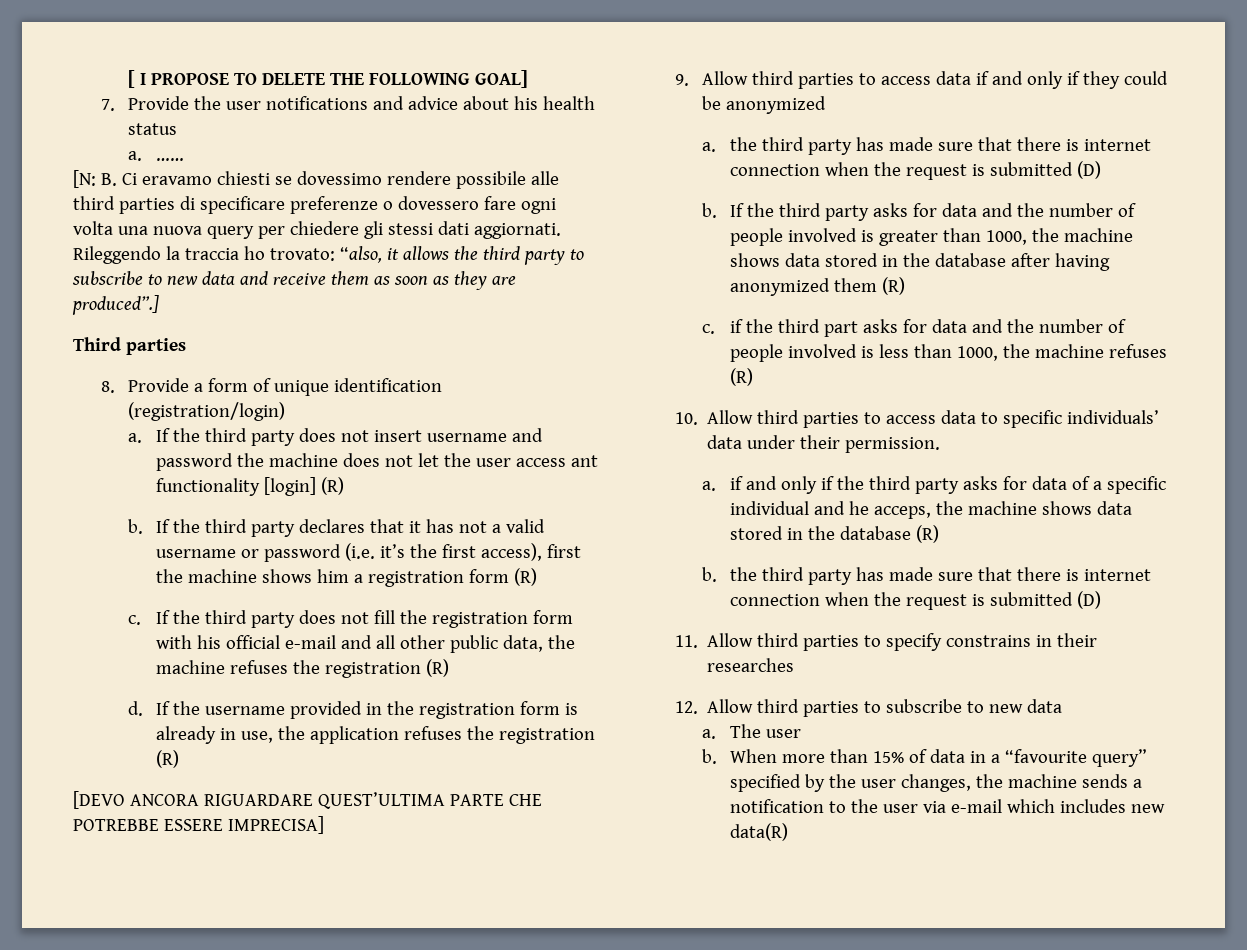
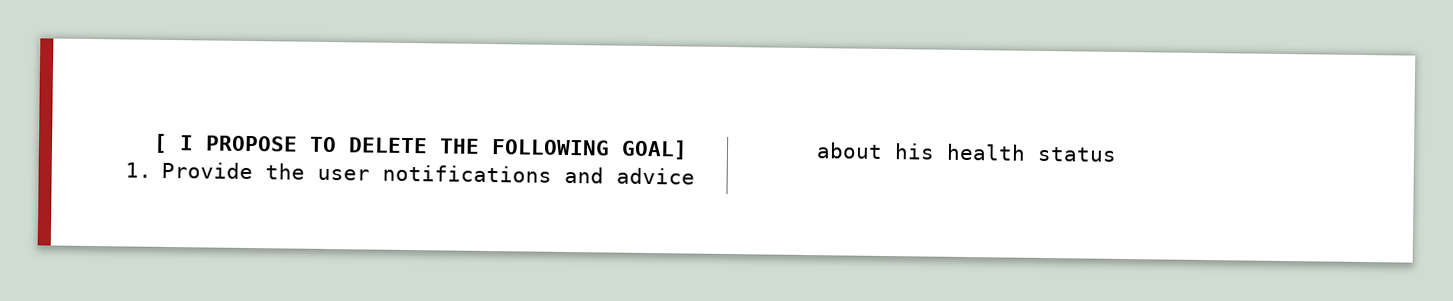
- 7. Provide the user notifications and advice about his health status
+ 1. Provide the user notifications and advice about his health status
- a. ……
- [N: B. Ci eravamo chiesti se dovessimo rendere possibile alle third parties di specificare preferenze o dovessero fare ogni volta una nuova query per chiedere gli stessi dati aggiornati. Rileggendo la traccia ho trovato: “also, it allows the third party to subscribe to new data and receive them as soon as they are produced”.]
- Third parties
- 8. Provide a form of unique identification (registration/login)
- a. If the third party does not insert username and password the machine does not let the user access ant functionality [login] (R)
- b. If the third party declares that it has not a valid username or password (i.e. it’s the first access), first the machine shows him a registration form (R)
- c. If the third party does not fill the registration form with his official e-mail and all other public data, the machine refuses the registration (R)
- d. If the username provided in the registration form is already in use, the application refuses the registration (R)
- [DEVO ANCORA RIGUARDARE QUEST’ULTIMA PARTE CHE POTREBBE ESSERE IMPRECISA]
- 9. Allow third parties to access data if and only if they could be anonymized
- a. the third party has made sure that there is internet connection when the request is submitted (D)
- b. If the third party asks for data and the number of people involved is greater than 1000, the machine shows data stored in the database after having anonymized them (R)
- c. if the third part asks for data and the number of people involved is less than 1000, the machine refuses (R)
- 10. Allow third parties to access data to specific individuals’ data under their permission.
- a. if and only if the third party asks for data of a specific individual and he acceps, the machine shows data stored in the database (R)
- b. the third party has made sure that there is internet connection when the request is submitted (D)
- 11. Allow third parties to specify constrains in their researches
- 12. Allow third parties to subscribe to new data
- a. The user
- b. When more than 15% of data in a “favourite query” specified by the user changes, the machine sends a notification to the user via e-mail which includes new data(R)

